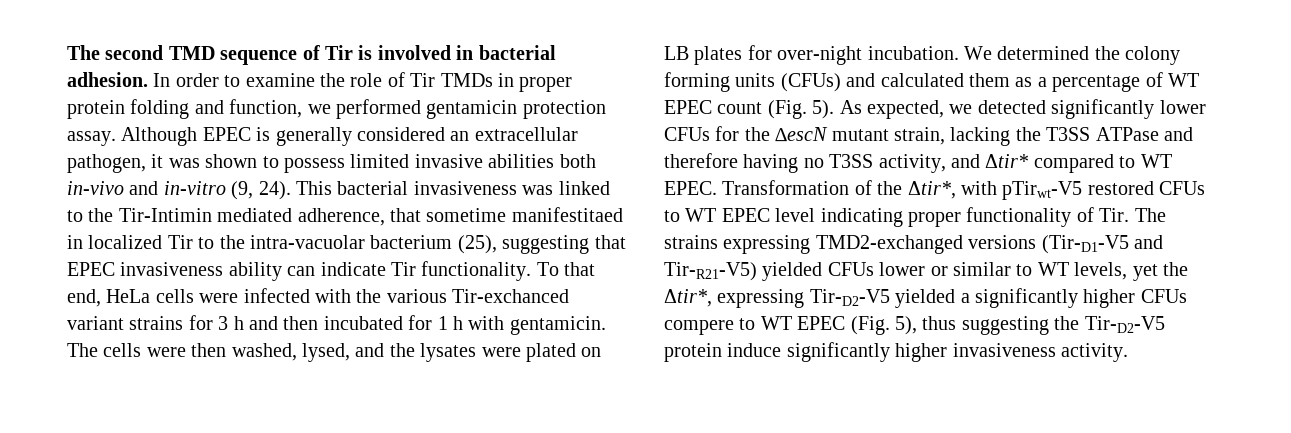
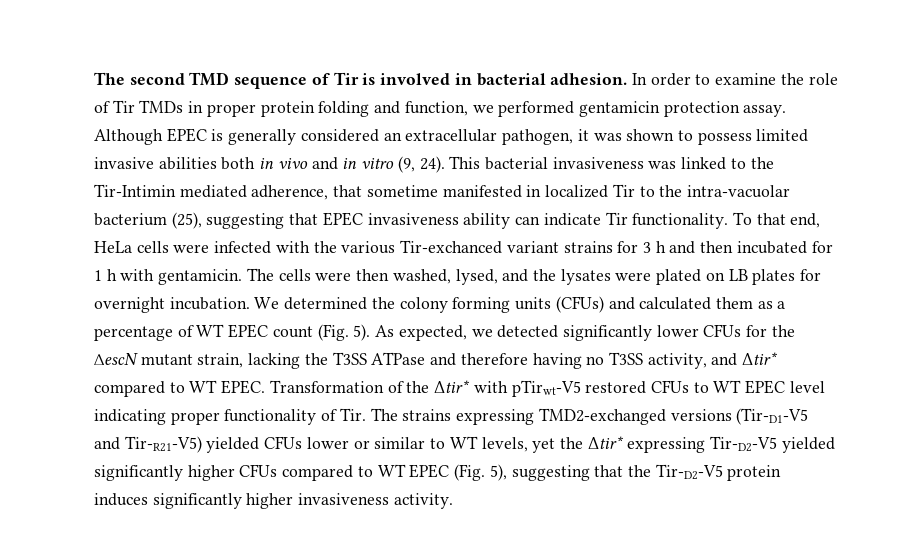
- Although EPEC is generally considered an extracellular pathogen, it was shown to possess limited invasive abilities both in-vivo and in-vitro (9, 24).
+ Although EPEC is generally considered an extracellular pathogen, it was shown to possess limited invasive abilities both in vivo and in vitro (9, 24).
- This bacterial invasiveness was linked to the Tir-Intimin mediated adherence, that sometime manifestitaed in localized Tir to the intra-vacuolar bacterium (25), suggesting that EPEC invasiveness ability can indicate Tir functionality.
+ This bacterial invasiveness was linked to the Tir-Intimin mediated adherence, that sometime manifested in localized Tir to the intra-vacuolar bacterium (25), suggesting that EPEC invasiveness ability can indicate Tir functionality.
- The cells were then washed, lysed, and the lysates were plated on LB plates for over-night incubation.
+ The cells were then washed, lysed, and the lysates were plated on LB plates for overnight incubation.
- Transformation of the Δtir*, with pTirwt-V5 restored CFUs to WT EPEC level indicating proper functionality of Tir. The strains expressing TMD2-exchanged versions (Tir-D1-V5 and Tir-R21-V5) yielded CFUs lower or similar to WT levels, yet the Δtir*, expressing Tir-D2-V5 yielded a significantly higher CFUs compere to WT EPEC (Fig. 5), thus suggesting the Tir-D2-V5 protein induce significantly higher invasiveness activity.
+ Transformation of the Δtir* with pTirwt-V5 restored CFUs to WT EPEC level indicating proper functionality of Tir. The strains expressing TMD2-exchanged versions (Tir-D1-V5 and Tir-R21-V5) yielded CFUs lower or similar to WT levels, yet the Δtir* expressing Tir-D2-V5 yielded significantly higher CFUs compared to WT EPEC (Fig. 5), suggesting that the Tir-D2-V5 protein induces significantly higher invasiveness activity.

